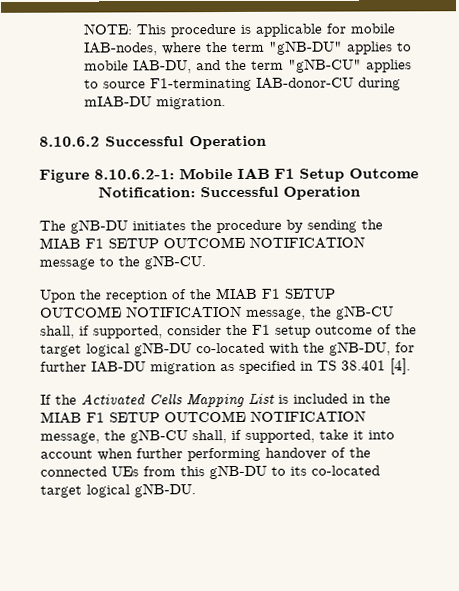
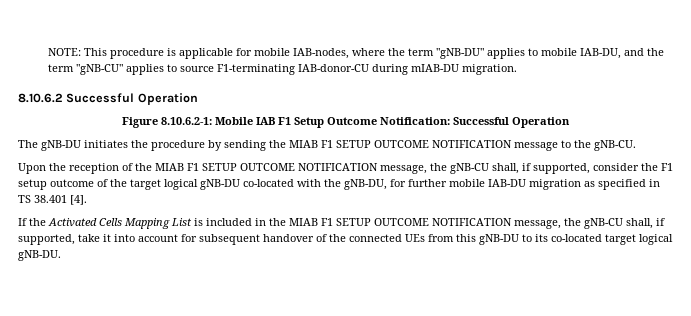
- Upon the reception of the MIAB F1 SETUP OUTCOME NOTIFICATION message, the gNB-CU shall, if supported, consider the F1 setup outcome of the target logical gNB-DU co-located with the gNB-DU, for further IAB-DU migration as specified in TS 38.401 [4].
+ Upon the reception of the MIAB F1 SETUP OUTCOME NOTIFICATION message, the gNB-CU shall, if supported, consider the F1 setup outcome of the target logical gNB-DU co-located with the gNB-DU, for further mobile IAB-DU migration as specified in TS 38.401 [4].
- If the Activated Cells Mapping List is included in the MIAB F1 SETUP OUTCOME NOTIFICATION message, the gNB-CU shall, if supported, take it into account when further performing handover of the connected UEs from this gNB-DU to its co-located target logical gNB-DU.
+ If the Activated Cells Mapping List is included in the MIAB F1 SETUP OUTCOME NOTIFICATION message, the gNB-CU shall, if supported, take it into account for subsequent handover of the connected UEs from this gNB-DU to its co-located target logical gNB-DU.

